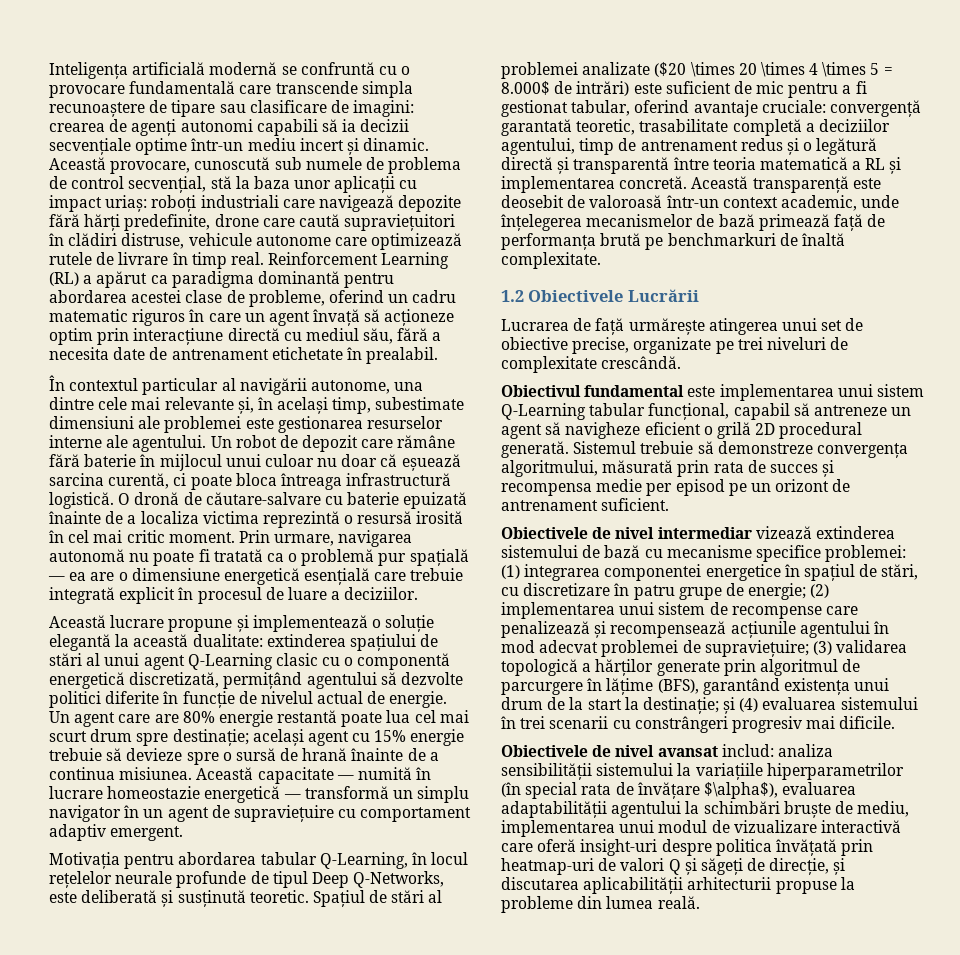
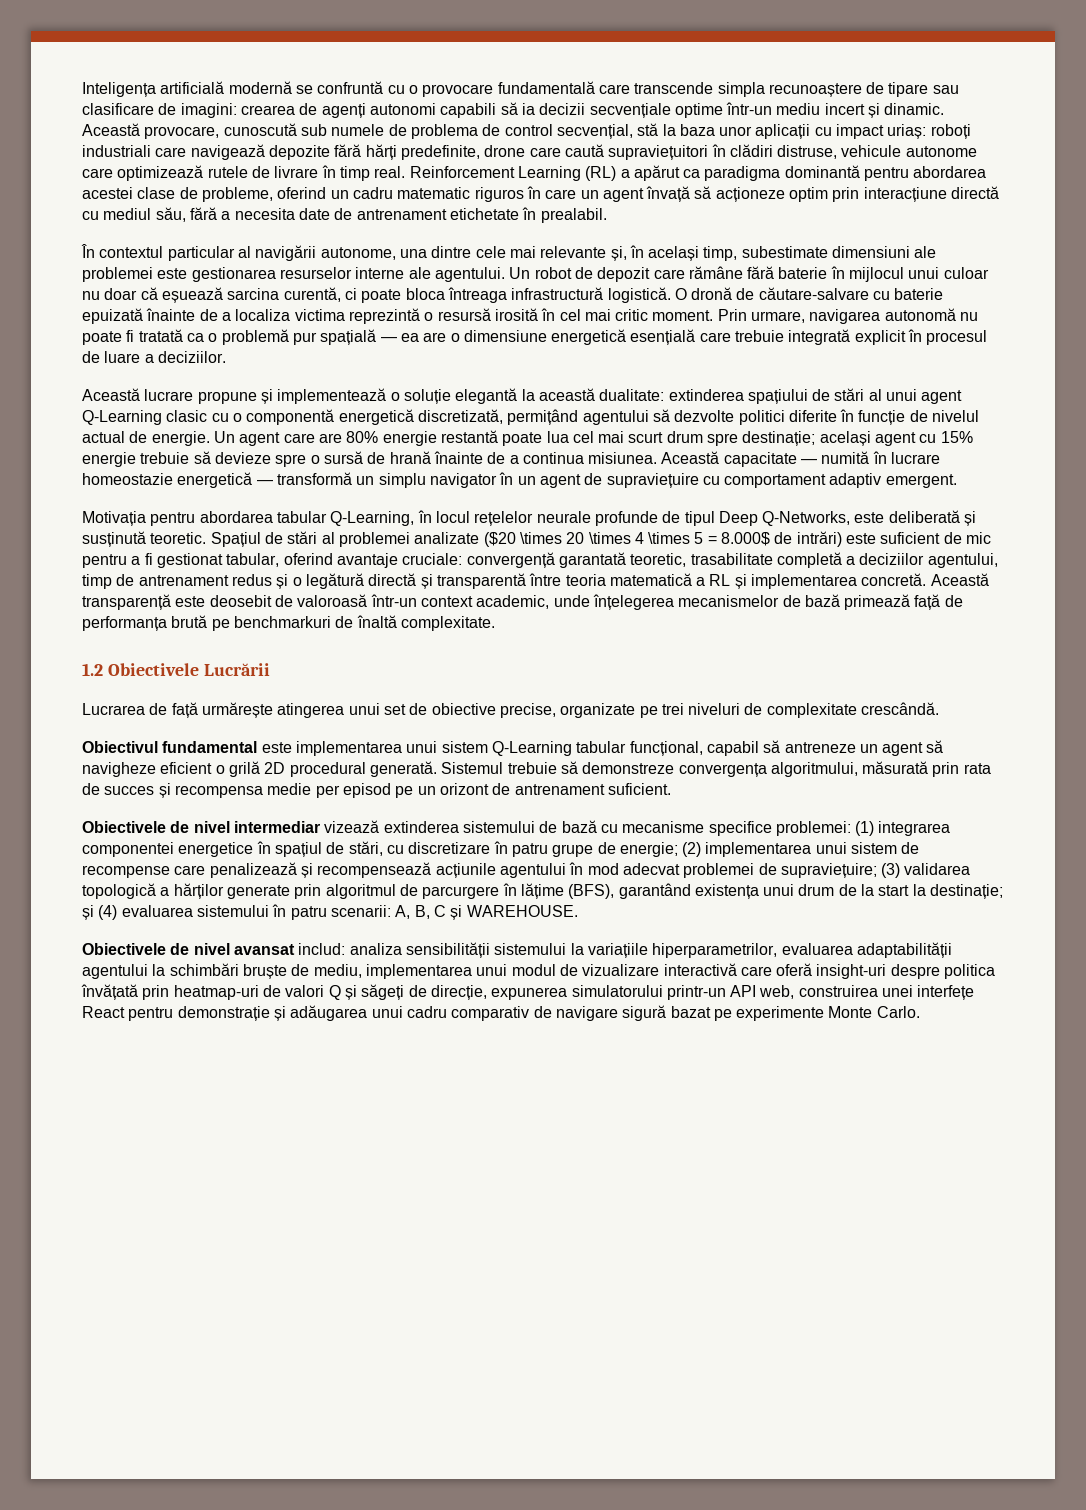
- și (4) evaluarea sistemului în trei scenarii cu constrângeri progresiv mai dificile.
+ și (4) evaluarea sistemului în patru scenarii: A, B, C și WAREHOUSE.
- Obiectivele de nivel avansat includ: analiza sensibilității sistemului la variațiile hiperparametrilor (în special rata de învățare $\alpha$), evaluarea adaptabilității agentului la schimbări bruște de mediu, implementarea unui modul de vizualizare interactivă care oferă insight-uri despre politica învățată prin heatmap-uri de valori Q și săgeți de direcție, și discutarea aplicabilității arhitecturii propuse la probleme din lumea reală.
+ Obiectivele de nivel avansat includ: analiza sensibilității sistemului la variațiile hiperparametrilor, evaluarea adaptabilității agentului la schimbări bruște de mediu, implementarea unui modul de vizualizare interactivă care oferă insight-uri despre politica învățată prin heatmap-uri de valori Q și săgeți de direcție, expunerea simulatorului printr-un API web, construirea unei interfețe React pentru demonstrație și adăugarea unui cadru comparativ de navigare sigură bazat pe experimente Monte Carlo.

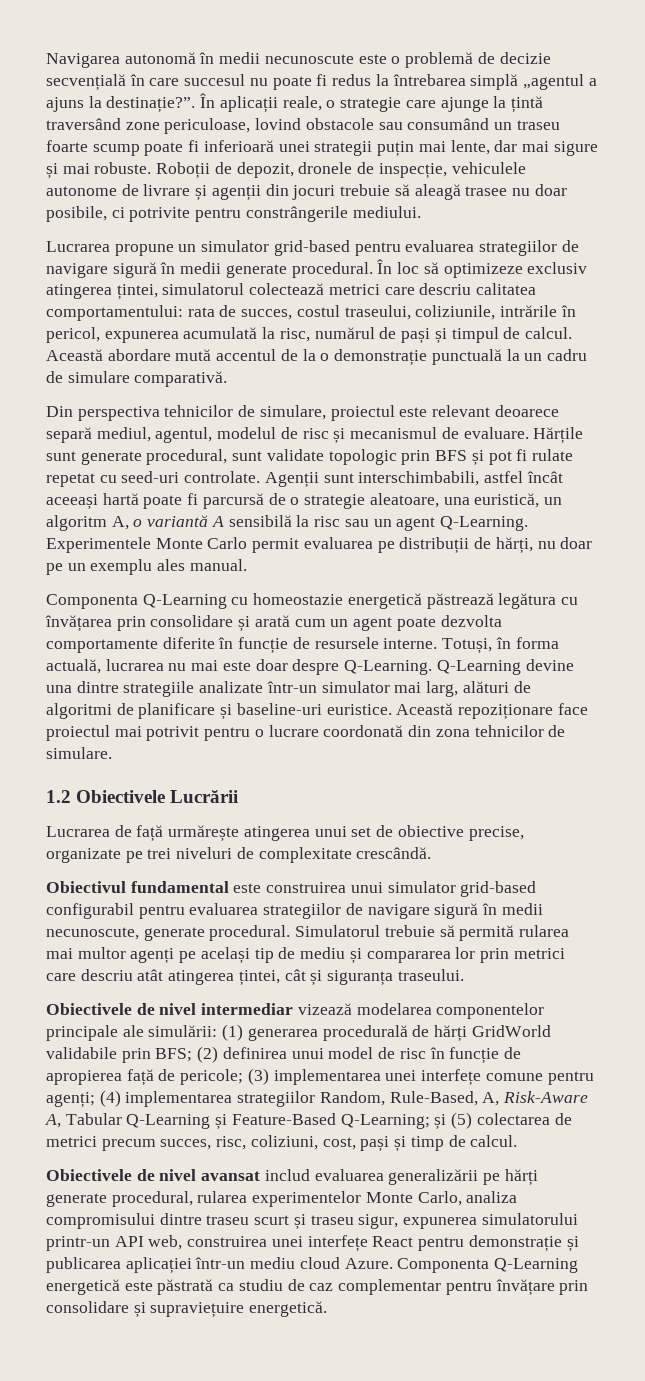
- Inteligența artificială modernă se confruntă cu o provocare fundamentală care transcende simpla recunoaștere de tipare sau clasificare de imagini: crearea de agenți autonomi capabili să ia decizii secvențiale optime într-un mediu incert și dinamic. Această provocare, cunoscută sub numele de problema de control secvențial, stă la baza unor aplicații cu impact uriaș: roboți industriali care navigează depozite fără hărți predefinite, drone care caută supraviețuitori în clădiri distruse, vehicule autonome care optimizează rutele de livrare în timp real. Reinforcement Learning (RL) a apărut ca paradigma dominantă pentru abordarea acestei clase de probleme, oferind un cadru matematic riguros în care un agent învață să acționeze optim prin interacțiune directă cu mediul său, fără a necesita date de antrenament etichetate în prealabil.
- În contextul particular al navigării autonome, una dintre cele mai relevante și, în același timp, subestimate dimensiuni ale problemei este gestionarea resurselor interne ale agentului. Un robot de depozit care rămâne fără baterie în mijlocul unui culoar nu doar că eșuează sarcina curentă, ci poate bloca întreaga infrastructură logistică. O dronă de căutare-salvare cu baterie epuizată înainte de a localiza victima reprezintă o resursă irosită în cel mai critic moment. Prin urmare, navigarea autonomă nu poate fi tratată ca o problemă pur spațială — ea are o dimensiune energetică esențială care trebuie integrată explicit în procesul de luare a deciziilor.
- Această lucrare propune și implementează o soluție elegantă la această dualitate: extinderea spațiului de stări al unui agent Q-Learning clasic cu o componentă energetică discretizată, permițând agentului să dezvolte politici diferite în funcție de nivelul actual de energie. Un agent care are 80% energie restantă poate lua cel mai scurt drum spre destinație; același agent cu 15% energie trebuie să devieze spre o sursă de hrană înainte de a continua misiunea. Această capacitate — numită în lucrare homeostazie energetică — transformă un simplu navigator în un agent de supraviețuire cu comportament adaptiv emergent.
- Motivația pentru abordarea tabular Q-Learning, în locul rețelelor neurale profunde de tipul Deep Q-Networks, este deliberată și susținută teoretic. Spațiul de stări al problemei analizate ($20 \times 20 \times 4 \times 5 = 8.000$ de intrări) este suficient de mic pentru a fi gestionat tabular, oferind avantaje cruciale: convergență garantată teoretic, trasabilitate completă a deciziilor agentului, timp de antrenament redus și o legătură directă și transparentă între teoria matematică a RL și implementarea concretă. Această transparență este deosebit de valoroasă într-un context academic, unde înțelegerea mecanismelor de bază primează față de performanța brută pe benchmarkuri de înaltă complexitate.
+ Navigarea autonomă în medii necunoscute este o problemă de decizie secvențială în care succesul nu poate fi redus la întrebarea simplă „agentul a ajuns la destinație?”. În aplicații reale, o strategie care ajunge la țintă traversând zone periculoase, lovind obstacole sau consumând un traseu foarte scump poate fi inferioară unei strategii puțin mai lente, dar mai sigure și mai robuste. Roboții de depozit, dronele de inspecție, vehiculele autonome de livrare și agenții din jocuri trebuie să aleagă trasee nu doar posibile, ci potrivite pentru constrângerile mediului.
+ Lucrarea propune un simulator grid-based pentru evaluarea strategiilor de navigare sigură în medii generate procedural. În loc să optimizeze exclusiv atingerea țintei, simulatorul colectează metrici care descriu calitatea comportamentului: rata de succes, costul traseului, coliziunile, intrările în pericol, expunerea acumulată la risc, numărul de pași și timpul de calcul. Această abordare mută accentul de la o demonstrație punctuală la un cadru de simulare comparativă.
+ Din perspectiva tehnicilor de simulare, proiectul este relevant deoarece separă mediul, agentul, modelul de risc și mecanismul de evaluare. Hărțile sunt generate procedural, sunt validate topologic prin BFS și pot fi rulate repetat cu seed-uri controlate. Agenții sunt interschimbabili, astfel încât aceeași hartă poate fi parcursă de o strategie aleatoare, una euristică, un algoritm A, o variantă A sensibilă la risc sau un agent Q-Learning. Experimentele Monte Carlo permit evaluarea pe distribuții de hărți, nu doar pe un exemplu ales manual.
+ Componenta Q-Learning cu homeostazie energetică păstrează legătura cu învățarea prin consolidare și arată cum un agent poate dezvolta comportamente diferite în funcție de resursele interne. Totuși, în forma actuală, lucrarea nu mai este doar despre Q-Learning. Q-Learning devine una dintre strategiile analizate într-un simulator mai larg, alături de algoritmi de planificare și baseline-uri euristice. Această repoziționare face proiectul mai potrivit pentru o lucrare coordonată din zona tehnicilor de simulare.
- Obiectivul fundamental este implementarea unui sistem Q-Learning tabular funcțional, capabil să antreneze un agent să navigheze eficient o grilă 2D procedural generată. Sistemul trebuie să demonstreze convergența algoritmului, măsurată prin rata de succes și recompensa medie per episod pe un orizont de antrenament suficient.
+ Obiectivul fundamental este construirea unui simulator grid-based configurabil pentru evaluarea strategiilor de navigare sigură în medii necunoscute, generate procedural. Simulatorul trebuie să permită rularea mai multor agenți pe același tip de mediu și compararea lor prin metrici care descriu atât atingerea țintei, cât și siguranța traseului.
- Obiectivele de nivel intermediar vizează extinderea sistemului de bază cu mecanisme specifice problemei: (1) integrarea componentei energetice în spațiul de stări, cu discretizare în patru grupe de energie; (2) implementarea unui sistem de recompense care penalizează și recompensează acțiunile agentului în mod adecvat problemei de supraviețuire; (3) validarea topologică a hărților generate prin algoritmul de parcurgere în lățime (BFS), garantând existența unui drum de la start la destinație; și (4) evaluarea sistemului în patru scenarii: A, B, C și WAREHOUSE.
- Obiectivele de nivel avansat includ: analiza sensibilității sistemului la variațiile hiperparametrilor, evaluarea adaptabilității agentului la schimbări bruște de mediu, implementarea unui modul de vizualizare interactivă care oferă insight-uri despre politica învățată prin heatmap-uri de valori Q și săgeți de direcție, expunerea simulatorului printr-un API web, construirea unei interfețe React pentru demonstrație și adăugarea unui cadru comparativ de navigare sigură bazat pe experimente Monte Carlo.
+ Obiectivele de nivel intermediar vizează modelarea componentelor principale ale simulării: (1) generarea procedurală de hărți GridWorld validabile prin BFS; (2) definirea unui model de risc în funcție de apropierea față de pericole; (3) implementarea unei interfețe comune pentru agenți; (4) implementarea strategiilor Random, Rule-Based, A, Risk-Aware A, Tabular Q-Learning și Feature-Based Q-Learning; și (5) colectarea de metrici precum succes, risc, coliziuni, cost, pași și timp de calcul.
+ Obiectivele de nivel avansat includ evaluarea generalizării pe hărți generate procedural, rularea experimentelor Monte Carlo, analiza compromisului dintre traseu scurt și traseu sigur, expunerea simulatorului printr-un API web, construirea unei interfețe React pentru demonstrație și publicarea aplicației într-un mediu cloud Azure. Componenta Q-Learning energetică este păstrată ca studiu de caz complementar pentru învățare prin consolidare și supraviețuire energetică.

